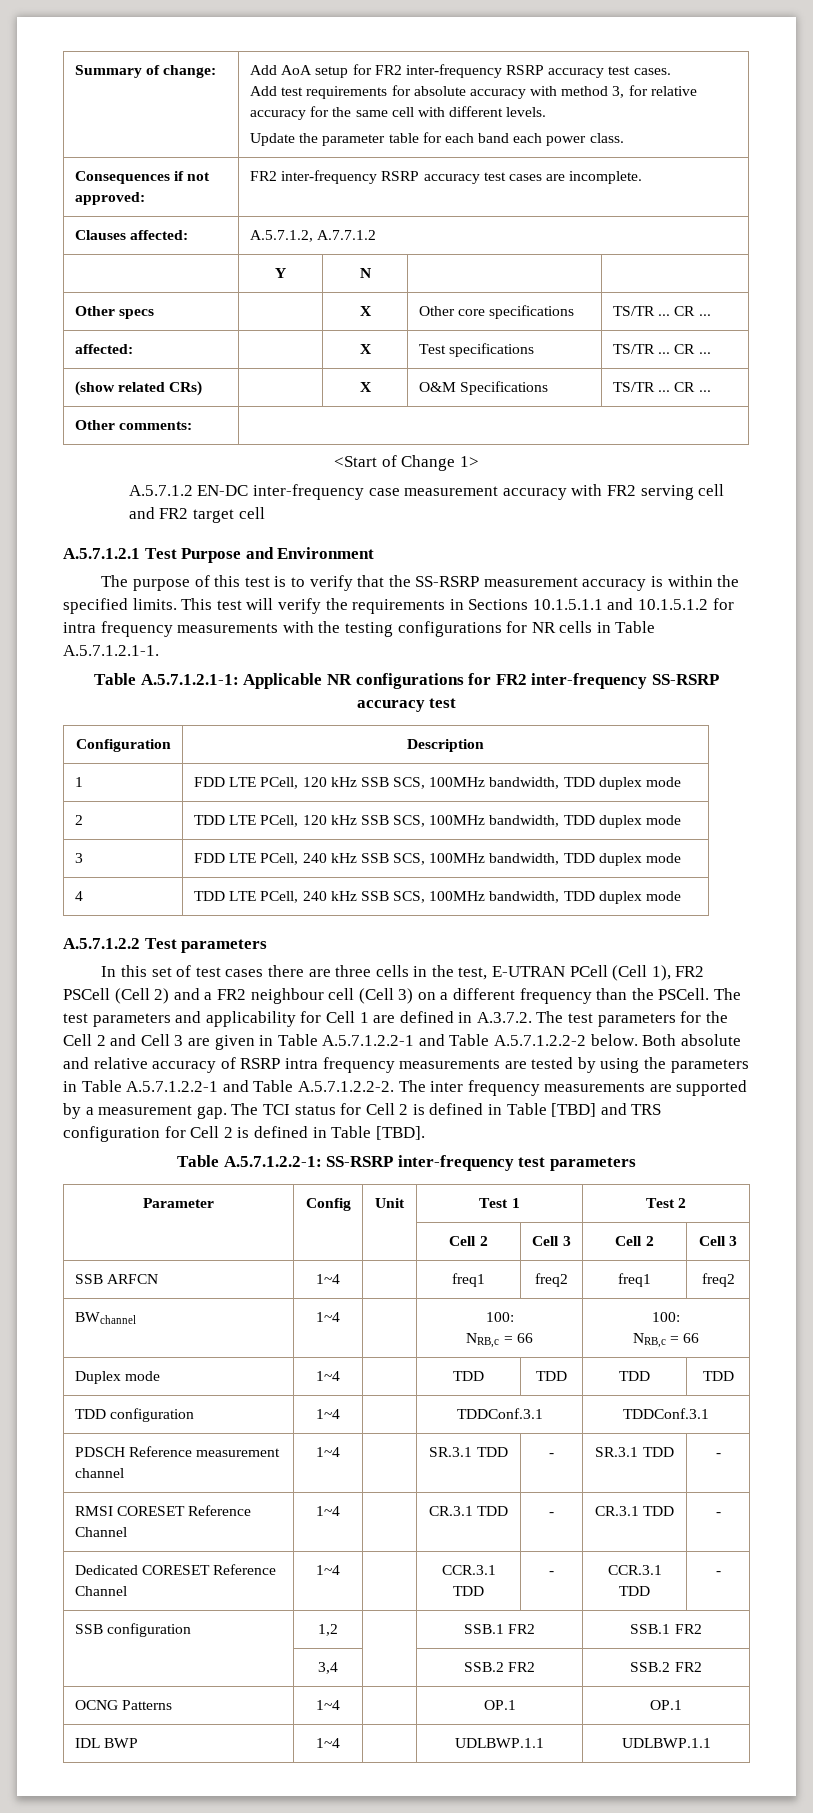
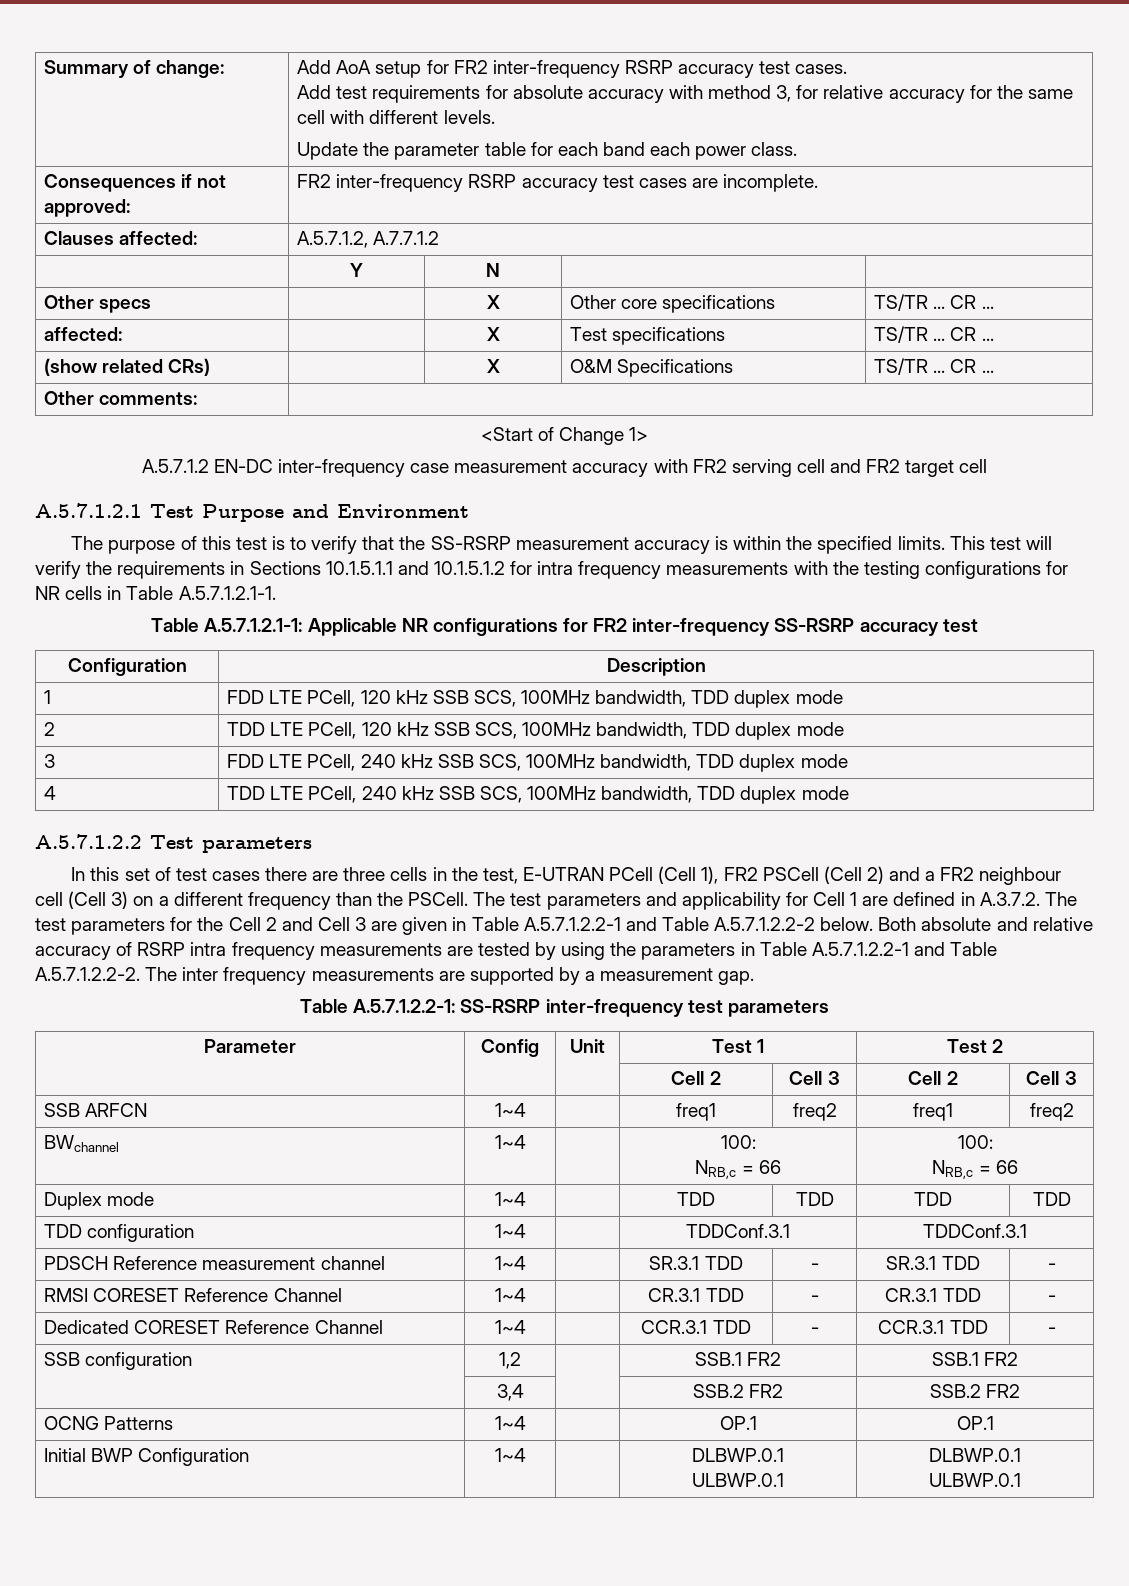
- The TCI status for Cell 2 is defined in Table [TBD] and TRS configuration for Cell 2 is defined in Table [TBD].
- IDL BWP | 1~4 | | UDLBWP.1.1 | UDLBWP.1.1
+ Initial BWP Configuration | 1~4 | | DLBWP.0.1
+ ULBWP.0.1 | DLBWP.0.1
+ ULBWP.0.1

